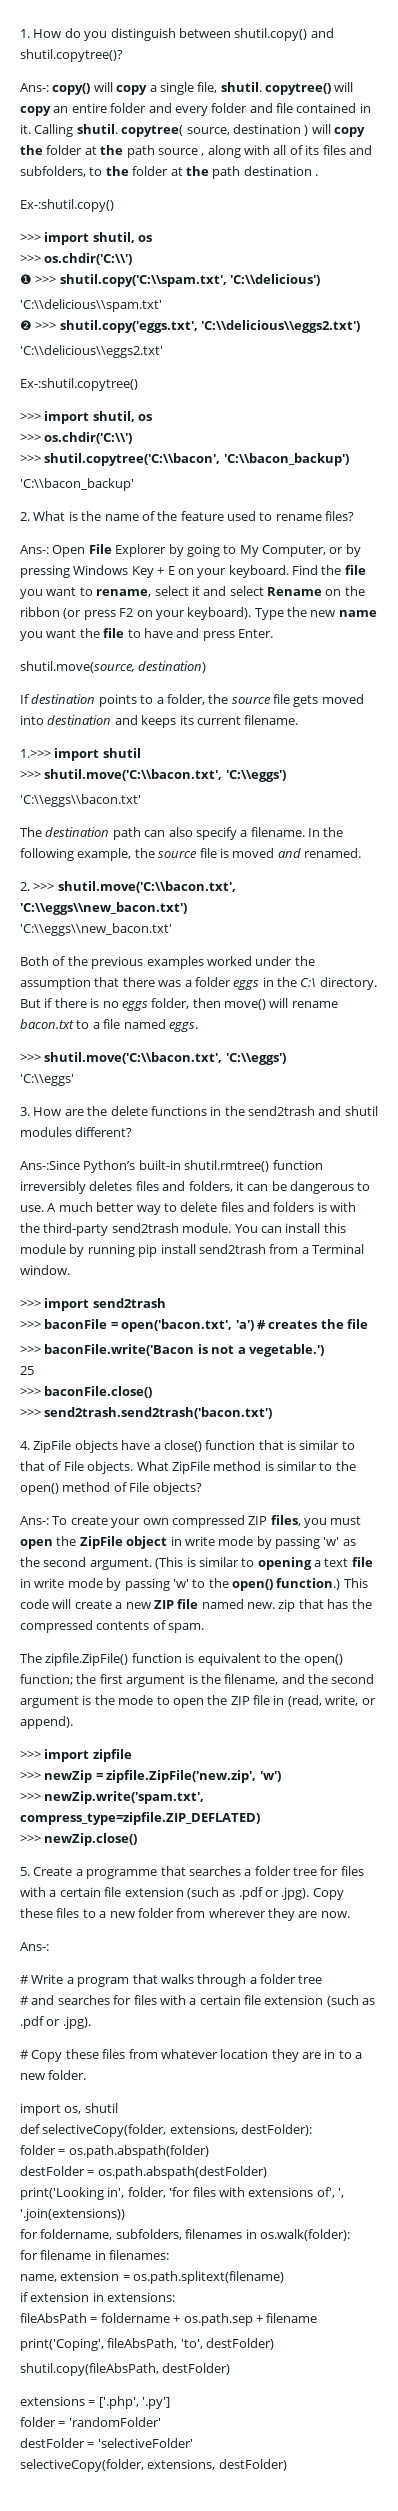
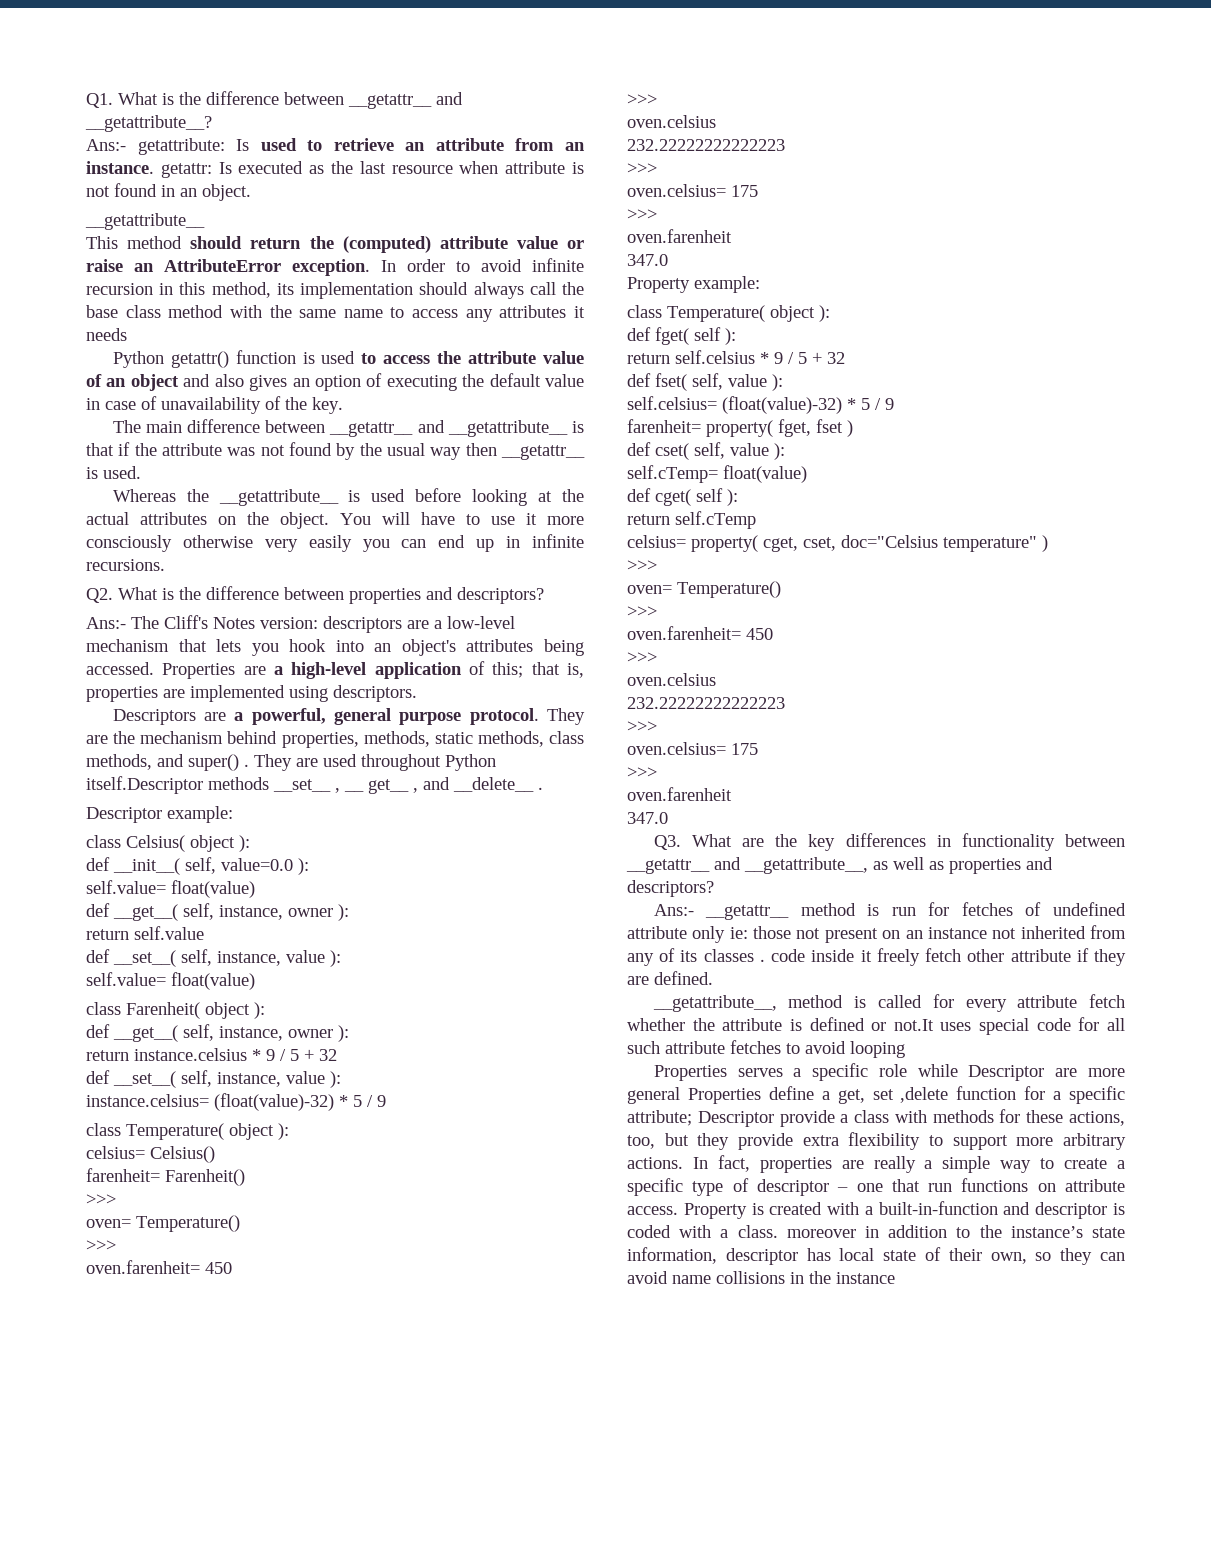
- 1. How do you distinguish between shutil.copy() and shutil.copytree()?
- Ans-: copy() will copy a single file, shutil. copytree() will copy an entire folder and every folder and file contained in it. Calling shutil. copytree( source, destination ) will copy the folder at the path source , along with all of its files and subfolders, to the folder at the path destination .
- Ex-:shutil.copy()
- >>> import shutil, os
- >>> os.chdir('C:\\')
- ❶ >>> shutil.copy('C:\\spam.txt', 'C:\\delicious')
- 'C:\\delicious\\spam.txt'
- ❷ >>> shutil.copy('eggs.txt', 'C:\\delicious\\eggs2.txt')
- 'C:\\delicious\\eggs2.txt'
- Ex-:shutil.copytree()
- >>> import shutil, os
- >>> os.chdir('C:\\')
- >>> shutil.copytree('C:\\bacon', 'C:\\bacon_backup')
- 'C:\\bacon_backup'
- 2. What is the name of the feature used to rename files?
- Ans-: Open File Explorer by going to My Computer, or by pressing Windows Key + E on your keyboard. Find the file you want to rename, select it and select Rename on the ribbon (or press F2 on your keyboard). Type the new name you want the file to have and press Enter.
- shutil.move(source, destination)
- If destination points to a folder, the source file gets moved into destination and keeps its current filename.
- 1.>>> import shutil
- >>> shutil.move('C:\\bacon.txt', 'C:\\eggs')
- 'C:\\eggs\\bacon.txt'
- The destination path can also specify a filename. In the following example, the source file is moved and renamed.
- 2. >>> shutil.move('C:\\bacon.txt', 'C:\\eggs\\new_bacon.txt')
- 'C:\\eggs\\new_bacon.txt'
- Both of the previous examples worked under the assumption that there was a folder eggs in the C:\ directory. But if there is no eggs folder, then move() will rename bacon.txt to a file named eggs.
- >>> shutil.move('C:\\bacon.txt', 'C:\\eggs')
- 'C:\\eggs'
- 3. How are the delete functions in the send2trash and shutil modules different?
- Ans-:Since Python’s built-in shutil.rmtree() function irreversibly deletes files and folders, it can be dangerous to use. A much better way to delete files and folders is with the third-party send2trash module. You can install this module by running pip install send2trash from a Terminal window.
- >>> import send2trash
- >>> baconFile = open('bacon.txt', 'a') # creates the file
- >>> baconFile.write('Bacon is not a vegetable.')
- 25
- >>> baconFile.close()
- >>> send2trash.send2trash('bacon.txt')
- 4. ZipFile objects have a close() function that is similar to that of File objects. What ZipFile method is similar to the open() method of File objects?
- Ans-: To create your own compressed ZIP files, you must open the ZipFile object in write mode by passing 'w' as the second argument. (This is similar to opening a text file in write mode by passing 'w' to the open() function.) This code will create a new ZIP file named new. zip that has the compressed contents of spam.
- The zipfile.ZipFile() function is equivalent to the open() function; the first argument is the filename, and the second argument is the mode to open the ZIP file in (read, write, or append).
- >>> import zipfile
- >>> newZip = zipfile.ZipFile('new.zip', 'w')
- >>> newZip.write('spam.txt', compress_type=zipfile.ZIP_DEFLATED)
- >>> newZip.close()
- 5. Create a programme that searches a folder tree for files with a certain file extension (such as .pdf or .jpg). Copy these files to a new folder from wherever they are now.
- Ans-:
- # Write a program that walks through a folder tree
- # and searches for files with a certain file extension (such as .pdf or .jpg).
- # Copy these files from whatever location they are in to a new folder.
- import os, shutil
- def selectiveCopy(folder, extensions, destFolder):
- folder = os.path.abspath(folder)
- destFolder = os.path.abspath(destFolder)
- print('Looking in', folder, 'for files with extensions of', ', '.join(extensions))
- for foldername, subfolders, filenames in os.walk(folder):
- for filename in filenames:
- name, extension = os.path.splitext(filename)
- if extension in extensions:
- fileAbsPath = foldername + os.path.sep + filename
- print('Coping', fileAbsPath, 'to', destFolder)
- shutil.copy(fileAbsPath, destFolder)
- extensions = ['.php', '.py']
- folder = 'randomFolder'
- destFolder = 'selectiveFolder'
- selectiveCopy(folder, extensions, destFolder)
+ Q1. What is the difference between __getattr__ and __getattribute__?
+ Ans:- getattribute: Is used to retrieve an attribute from an instance. getattr: Is executed as the last resource when attribute is not found in an object.
+ __getattribute__
+ This method should return the (computed) attribute value or raise an AttributeError exception. In order to avoid infinite recursion in this method, its implementation should always call the base class method with the same name to access any attributes it needs
+ Python getattr() function is used to access the attribute value of an object and also gives an option of executing the default value in case of unavailability of the key.
+ The main difference between __getattr__ and __getattribute__ is that if the attribute was not found by the usual way then __getattr__ is used.
+ Whereas the __getattribute__ is used before looking at the actual attributes on the object. You will have to use it more consciously otherwise very easily you can end up in infinite recursions.
+ Q2. What is the difference between properties and descriptors?
+ Ans:- The Cliff's Notes version: descriptors are a low-level mechanism that lets you hook into an object's attributes being accessed. Properties are a high-level application of this; that is, properties are implemented using descriptors.
+ Descriptors are a powerful, general purpose protocol. They are the mechanism behind properties, methods, static methods, class methods, and super() . They are used throughout Python itself.Descriptor methods __set__ , __ get__ , and __delete__ .
+ Descriptor example:
+ class Celsius( object ):
+ def __init__( self, value=0.0 ):
+ self.value= float(value)
+ def __get__( self, instance, owner ):
+ return self.value
+ def __set__( self, instance, value ):
+ self.value= float(value)
+ class Farenheit( object ):
+ def __get__( self, instance, owner ):
+ return instance.celsius * 9 / 5 + 32
+ def __set__( self, instance, value ):
+ instance.celsius= (float(value)-32) * 5 / 9
+ class Temperature( object ):
+ celsius= Celsius()
+ farenheit= Farenheit()
+ >>>
+ oven= Temperature()
+ >>>
+ oven.farenheit= 450
+ >>>
+ oven.celsius
+ 232.22222222222223
+ >>>
+ oven.celsius= 175
+ >>>
+ oven.farenheit
+ 347.0
+ Property example:
+ class Temperature( object ):
+ def fget( self ):
+ return self.celsius * 9 / 5 + 32
+ def fset( self, value ):
+ self.celsius= (float(value)-32) * 5 / 9
+ farenheit= property( fget, fset )
+ def cset( self, value ):
+ self.cTemp= float(value)
+ def cget( self ):
+ return self.cTemp
+ celsius= property( cget, cset, doc="Celsius temperature" )
+ >>>
+ oven= Temperature()
+ >>>
+ oven.farenheit= 450
+ >>>
+ oven.celsius
+ 232.22222222222223
+ >>>
+ oven.celsius= 175
+ >>>
+ oven.farenheit
+ 347.0
+ Q3. What are the key differences in functionality between __getattr__ and __getattribute__, as well as properties and descriptors?
+ Ans:- __getattr__ method is run for fetches of undefined attribute only ie: those not present on an instance not inherited from any of its classes . code inside it freely fetch other attribute if they are defined.
+ __getattribute__, method is called for every attribute fetch whether the attribute is defined or not.It uses special code for all such attribute fetches to avoid looping
+ Properties serves a specific role while Descriptor are more general Properties define a get, set ,delete function for a specific attribute; Descriptor provide a class with methods for these actions, too, but they provide extra flexibility to support more arbitrary actions. In fact, properties are really a simple way to create a specific type of descriptor – one that run functions on attribute access. Property is created with a built-in-function and descriptor is coded with a class. moreover in addition to the instance’s state information, descriptor has local state of their own, so they can avoid name collisions in the instance

